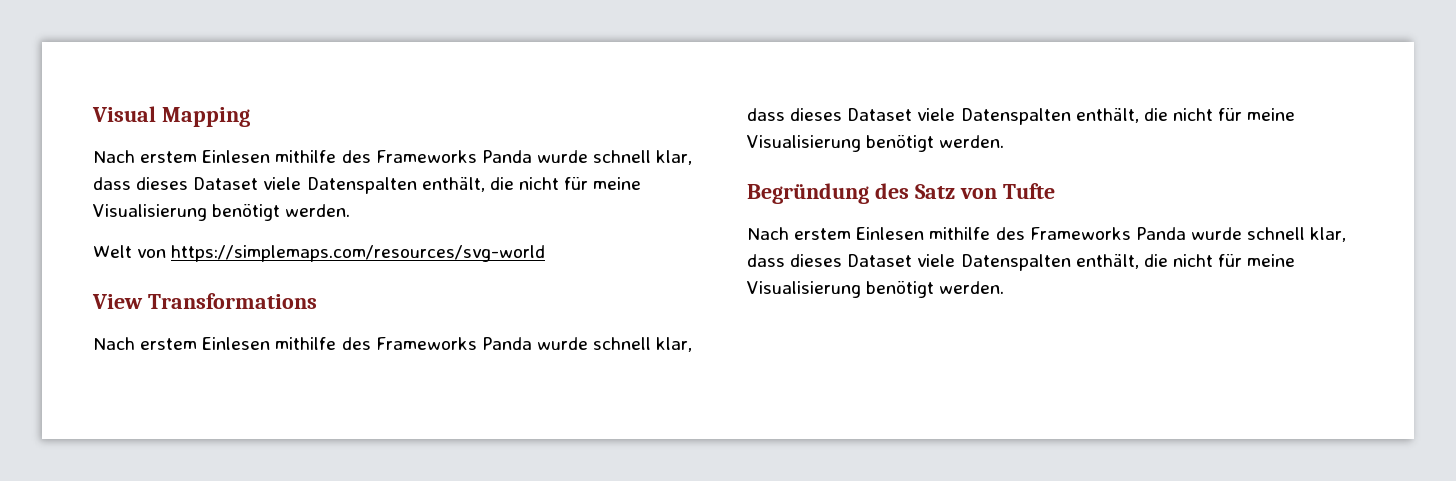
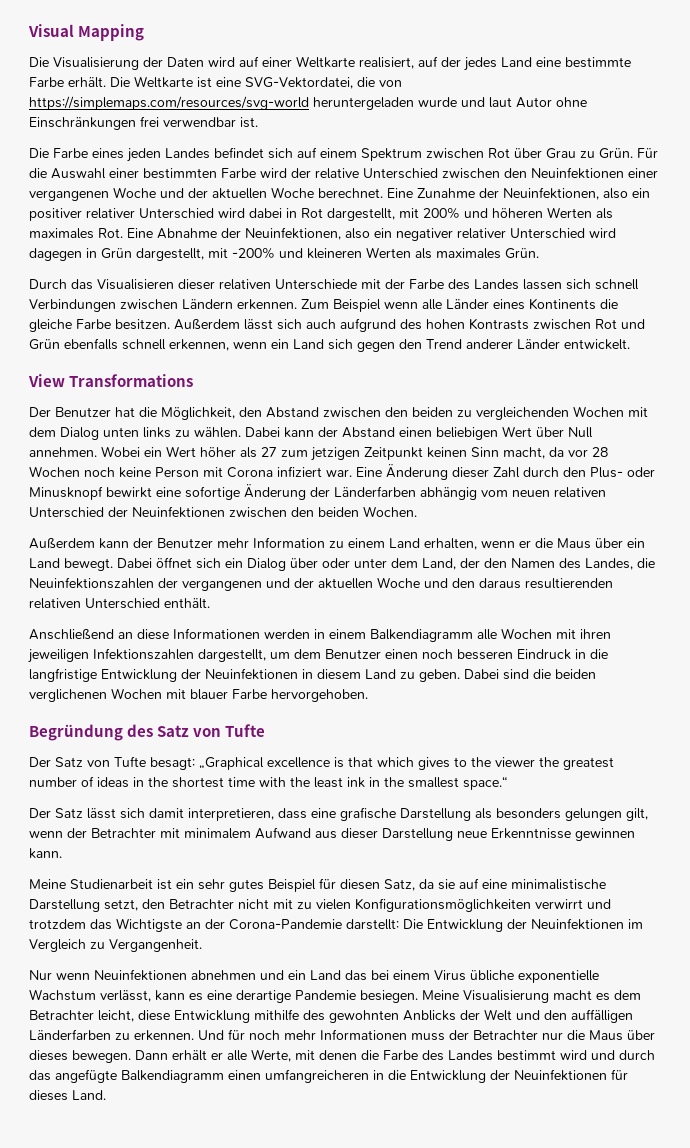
  Visual Mapping
- Nach erstem Einlesen mithilfe des Frameworks Panda wurde schnell klar, dass dieses Dataset viele Datenspalten enthält, die nicht für meine Visualisierung benötigt werden.
- Welt von https://simplemaps.com/resources/svg-world
+ Die Visualisierung der Daten wird auf einer Weltkarte realisiert, auf der jedes Land eine bestimmte Farbe erhält. Die Weltkarte ist eine SVG-Vektordatei, die von https://simplemaps.com/resources/svg-world heruntergeladen wurde und laut Autor ohne Einschränkungen frei verwendbar ist.
+ Die Farbe eines jeden Landes befindet sich auf einem Spektrum zwischen Rot über Grau zu Grün. Für die Auswahl einer bestimmten Farbe wird der relative Unterschied zwischen den Neuinfektionen einer vergangenen Woche und der aktuellen Woche berechnet. Eine Zunahme der Neuinfektionen, also ein positiver relativer Unterschied wird dabei in Rot dargestellt, mit 200% und höheren Werten als maximales Rot. Eine Abnahme der Neuinfektionen, also ein negativer relativer Unterschied wird dagegen in Grün dargestellt, mit -200% und kleineren Werten als maximales Grün.
+ Durch das Visualisieren dieser relativen Unterschiede mit der Farbe des Landes lassen sich schnell Verbindungen zwischen Ländern erkennen. Zum Beispiel wenn alle Länder eines Kontinents die gleiche Farbe besitzen. Außerdem lässt sich auch aufgrund des hohen Kontrasts zwischen Rot und Grün ebenfalls schnell erkennen, wenn ein Land sich gegen den Trend anderer Länder entwickelt.
  View Transformations
- Nach erstem Einlesen mithilfe des Frameworks Panda wurde schnell klar, dass dieses Dataset viele Datenspalten enthält, die nicht für meine Visualisierung benötigt werden.
+ Der Benutzer hat die Möglichkeit, den Abstand zwischen den beiden zu vergleichenden Wochen mit dem Dialog unten links zu wählen. Dabei kann der Abstand einen beliebigen Wert über Null annehmen. Wobei ein Wert höher als 27 zum jetzigen Zeitpunkt keinen Sinn macht, da vor 28 Wochen noch keine Person mit Corona infiziert war. Eine Änderung dieser Zahl durch den Plus- oder Minusknopf bewirkt eine sofortige Änderung der Länderfarben abhängig vom neuen relativen Unterschied der Neuinfektionen zwischen den beiden Wochen.
+ Außerdem kann der Benutzer mehr Information zu einem Land erhalten, wenn er die Maus über ein Land bewegt. Dabei öffnet sich ein Dialog über oder unter dem Land, der den Namen des Landes, die Neuinfektionszahlen der vergangenen und der aktuellen Woche und den daraus resultierenden relativen Unterschied enthält.
+ Anschließend an diese Informationen werden in einem Balkendiagramm alle Wochen mit ihren jeweiligen Infektionszahlen dargestellt, um dem Benutzer einen noch besseren Eindruck in die langfristige Entwicklung der Neuinfektionen in diesem Land zu geben. Dabei sind die beiden verglichenen Wochen mit blauer Farbe hervorgehoben.
  Begründung des Satz von Tufte
- Nach erstem Einlesen mithilfe des Frameworks Panda wurde schnell klar, dass dieses Dataset viele Datenspalten enthält, die nicht für meine Visualisierung benötigt werden.
+ Der Satz von Tufte besagt: „Graphical excellence is that which gives to the viewer the greatest number of ideas in the shortest time with the least ink in the smallest space.“
+ Der Satz lässt sich damit interpretieren, dass eine grafische Darstellung als besonders gelungen gilt, wenn der Betrachter mit minimalem Aufwand aus dieser Darstellung neue Erkenntnisse gewinnen kann.
+ Meine Studienarbeit ist ein sehr gutes Beispiel für diesen Satz, da sie auf eine minimalistische Darstellung setzt, den Betrachter nicht mit zu vielen Konfigurationsmöglichkeiten verwirrt und trotzdem das Wichtigste an der Corona-Pandemie darstellt: Die Entwicklung der Neuinfektionen im Vergleich zu Vergangenheit.
+ Nur wenn Neuinfektionen abnehmen und ein Land das bei einem Virus übliche exponentielle Wachstum verlässt, kann es eine derartige Pandemie besiegen. Meine Visualisierung macht es dem Betrachter leicht, diese Entwicklung mithilfe des gewohnten Anblicks der Welt und den auffälligen Länderfarben zu erkennen. Und für noch mehr Informationen muss der Betrachter nur die Maus über dieses bewegen. Dann erhält er alle Werte, mit denen die Farbe des Landes bestimmt wird und durch das angefügte Balkendiagramm einen umfangreicheren in die Entwicklung der Neuinfektionen für dieses Land.

